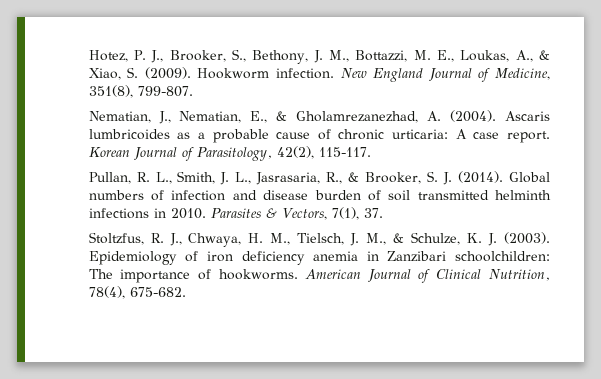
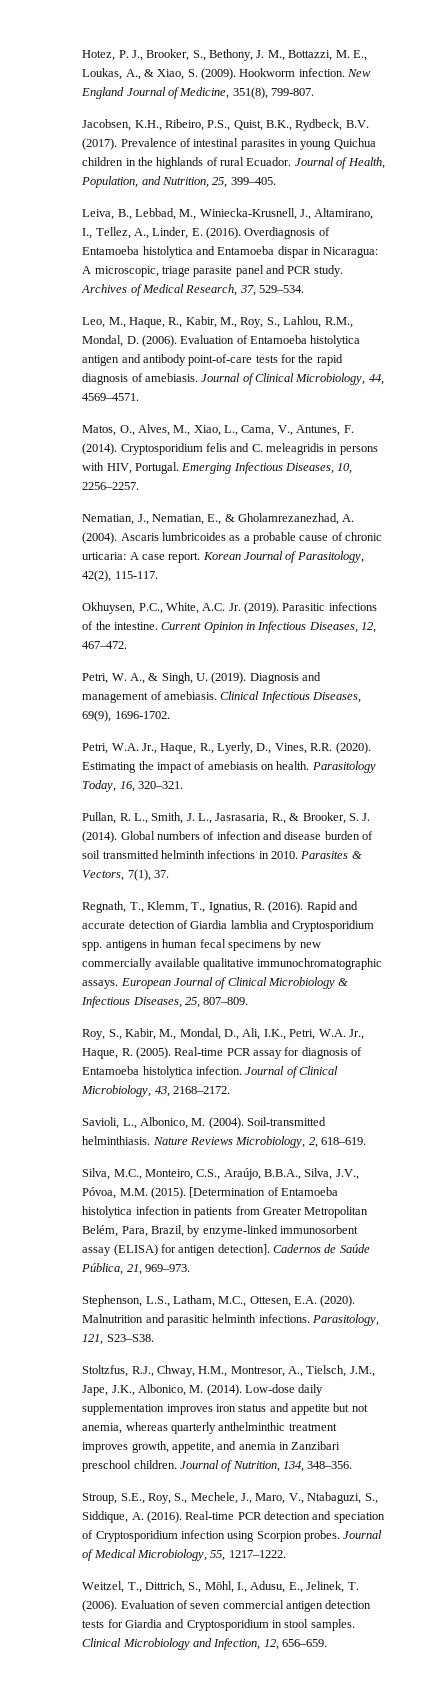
+ Jacobsen, K.H., Ribeiro, P.S., Quist, B.K., Rydbeck, B.V. (2017). Prevalence of intestinal parasites in young Quichua children in the highlands of rural Ecuador. Journal of Health, Population, and Nutrition, 25, 399–405.
+ Leiva, B., Lebbad, M., Winiecka-Krusnell, J., Altamirano, I., Tellez, A., Linder, E. (2016). Overdiagnosis of Entamoeba histolytica and Entamoeba dispar in Nicaragua: A microscopic, triage parasite panel and PCR study. Archives of Medical Research, 37, 529–534.
+ Leo, M., Haque, R., Kabir, M., Roy, S., Lahlou, R.M., Mondal, D. (2006). Evaluation of Entamoeba histolytica antigen and antibody point-of-care tests for the rapid diagnosis of amebiasis. Journal of Clinical Microbiology, 44, 4569–4571.
+ Matos, O., Alves, M., Xiao, L., Cama, V., Antunes, F. (2014). Cryptosporidium felis and C. meleagridis in persons with HIV, Portugal. Emerging Infectious Diseases, 10, 2256–2257.
+ Okhuysen, P.C., White, A.C. Jr. (2019). Parasitic infections of the intestine. Current Opinion in Infectious Diseases, 12, 467–472.
+ Petri, W. A., & Singh, U. (2019). Diagnosis and management of amebiasis. Clinical Infectious Diseases, 69(9), 1696-1702.
+ Petri, W.A. Jr., Haque, R., Lyerly, D., Vines, R.R. (2020). Estimating the impact of amebiasis on health. Parasitology Today, 16, 320–321.
- Stoltzfus, R. J., Chwaya, H. M., Tielsch, J. M., & Schulze, K. J. (2003). Epidemiology of iron deficiency anemia in Zanzibari schoolchildren: The importance of hookworms. American Journal of Clinical Nutrition, 78(4), 675-682.
+ Regnath, T., Klemm, T., Ignatius, R. (2016). Rapid and accurate detection of Giardia lamblia and Cryptosporidium spp. antigens in human fecal specimens by new commercially available qualitative immunochromatographic assays. European Journal of Clinical Microbiology & Infectious Diseases, 25, 807–809.
+ Roy, S., Kabir, M., Mondal, D., Ali, I.K., Petri, W.A. Jr., Haque, R. (2005). Real-time PCR assay for diagnosis of Entamoeba histolytica infection. Journal of Clinical Microbiology, 43, 2168–2172.
+ Savioli, L., Albonico, M. (2004). Soil-transmitted helminthiasis. Nature Reviews Microbiology, 2, 618–619.
+ Silva, M.C., Monteiro, C.S., Araújo, B.B.A., Silva, J.V., Póvoa, M.M. (2015). [Determination of Entamoeba histolytica infection in patients from Greater Metropolitan Belém, Para, Brazil, by enzyme-linked immunosorbent assay (ELISA) for antigen detection]. Cadernos de Saúde Pública, 21, 969–973.
+ Stephenson, L.S., Latham, M.C., Ottesen, E.A. (2020). Malnutrition and parasitic helminth infections. Parasitology, 121, S23–S38.
+ Stoltzfus, R.J., Chway, H.M., Montresor, A., Tielsch, J.M., Jape, J.K., Albonico, M. (2014). Low-dose daily supplementation improves iron status and appetite but not anemia, whereas quarterly anthelminthic treatment improves growth, appetite, and anemia in Zanzibari preschool children. Journal of Nutrition, 134, 348–356.
+ Stroup, S.E., Roy, S., Mechele, J., Maro, V., Ntabaguzi, S., Siddique, A. (2016). Real-time PCR detection and speciation of Cryptosporidium infection using Scorpion probes. Journal of Medical Microbiology, 55, 1217–1222.
+ Weitzel, T., Dittrich, S., Möhl, I., Adusu, E., Jelinek, T. (2006). Evaluation of seven commercial antigen detection tests for Giardia and Cryptosporidium in stool samples. Clinical Microbiology and Infection, 12, 656–659.

